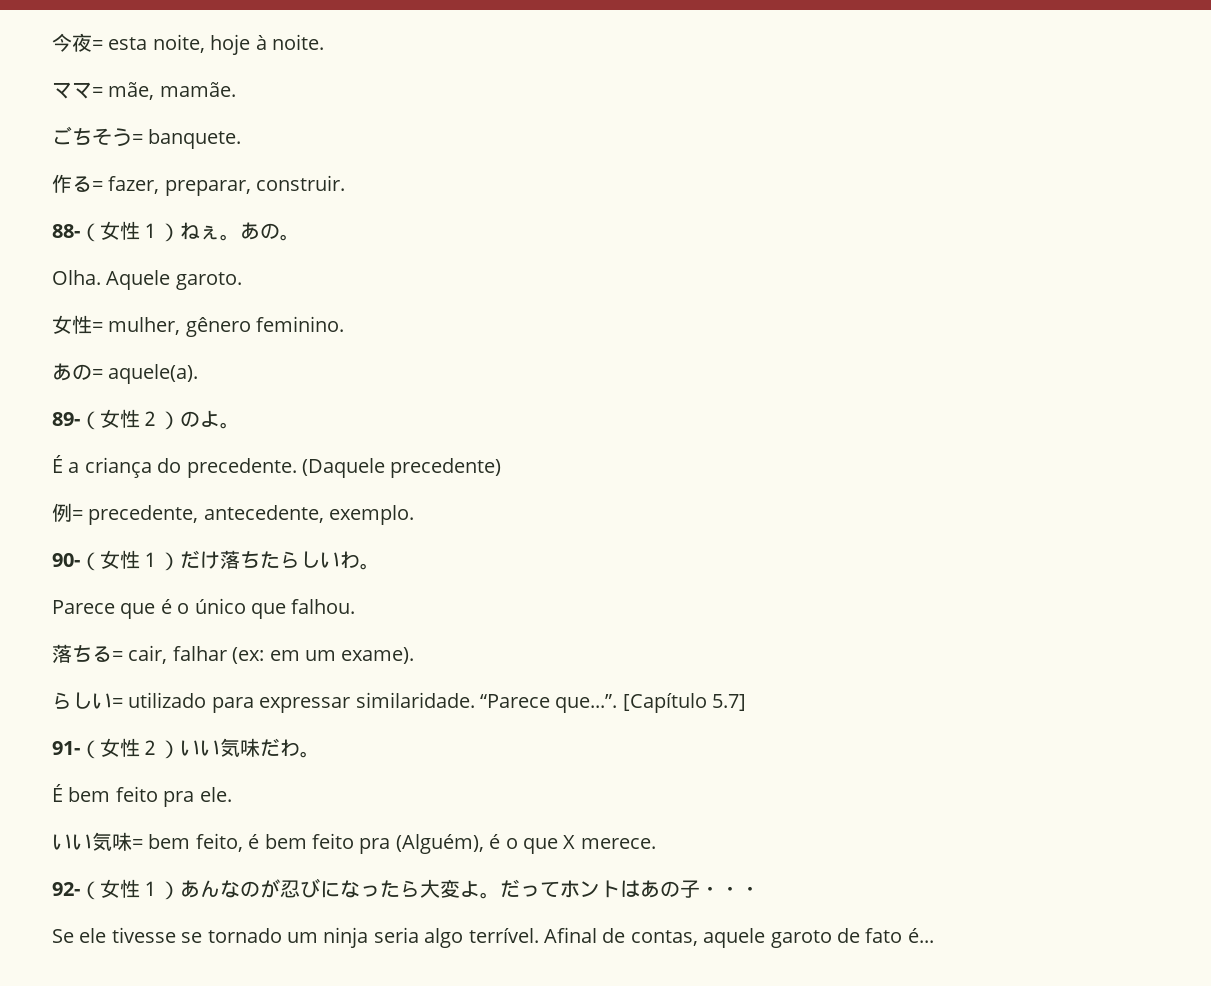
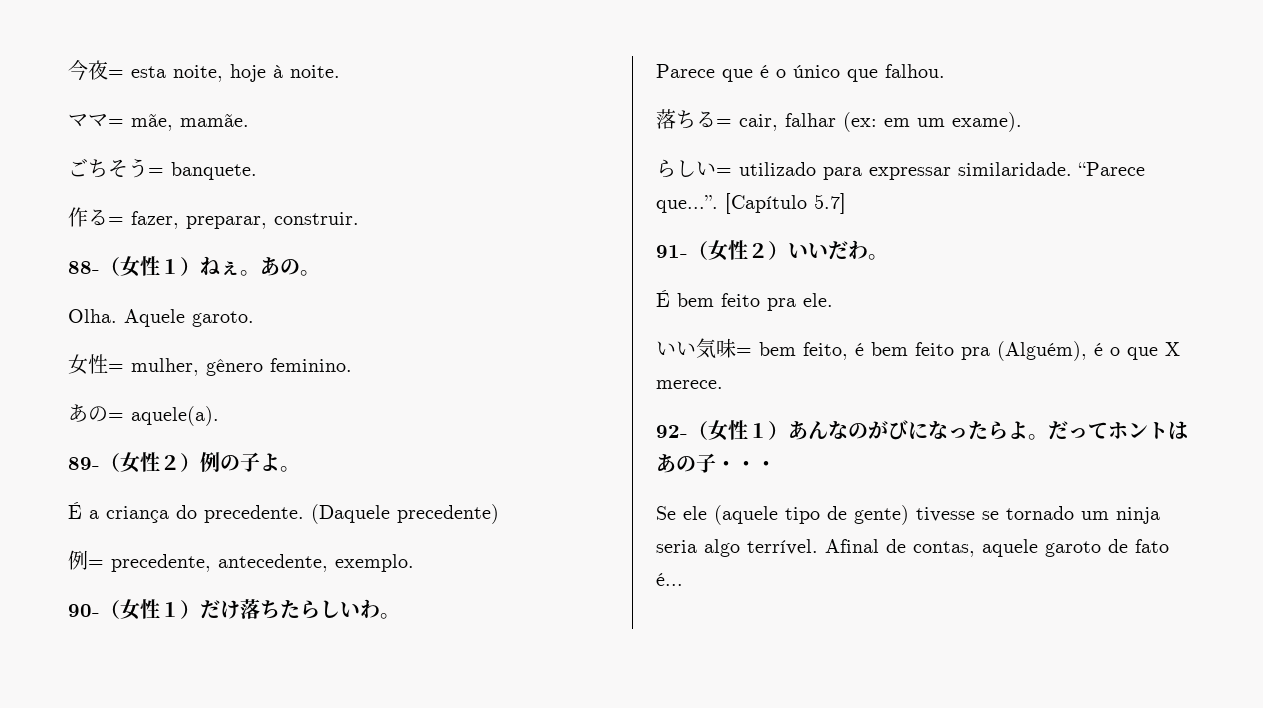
- 89-（女性２）のよ。
+ 89-（女性２）例の子よ。
- 91-（女性２）いい気味だわ。
+ 91-（女性２）いいだわ。
- 92-（女性１）あんなのが忍びになったら大変よ。
+ 92-（女性１）あんなのがびになったらよ。
- Se ele tivesse se tornado um ninja seria algo terrível.
+ Se ele (aquele tipo de gente) tivesse se tornado um ninja seria algo terrível.

